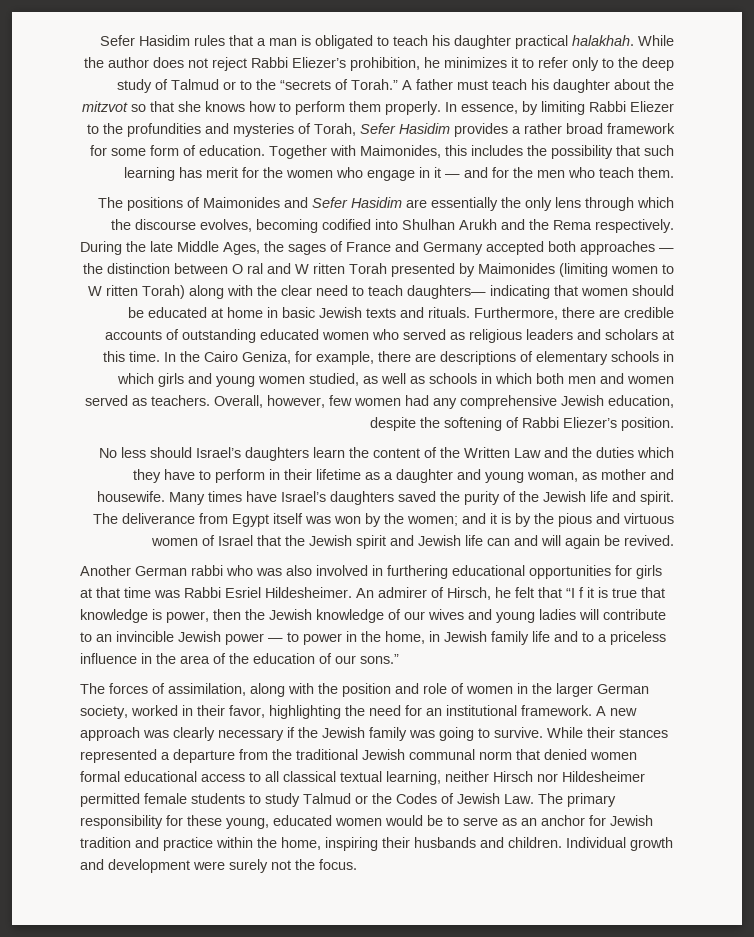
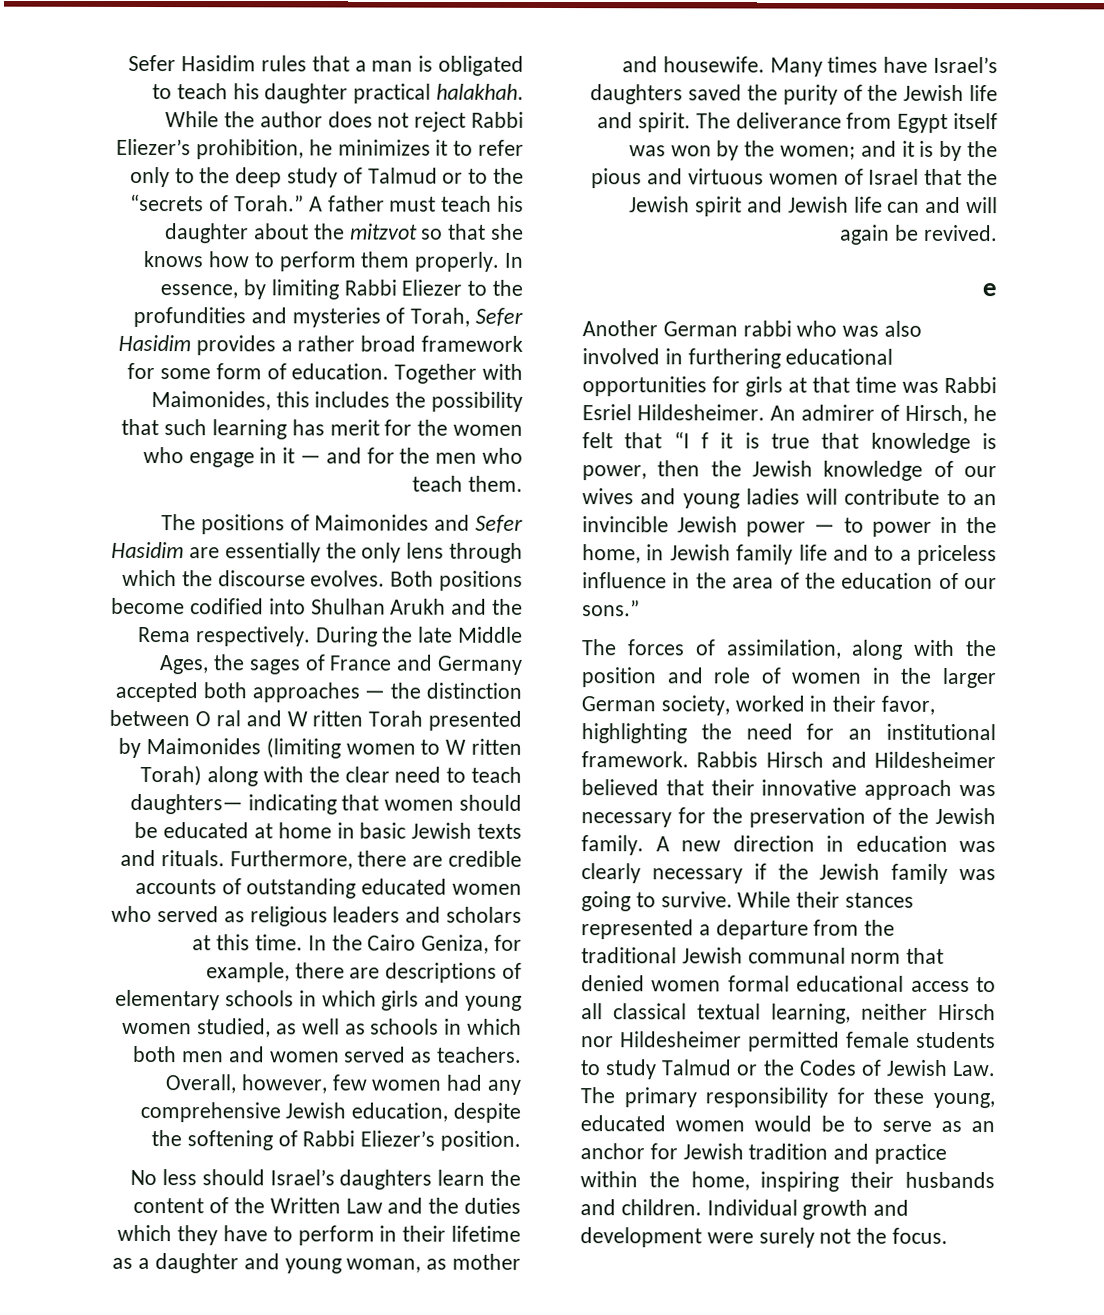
- The positions of Maimonides and Sefer Hasidim are essentially the only lens through which the discourse evolves, becoming codified into Shulhan Arukh and the Rema respectively.
+ The positions of Maimonides and Sefer Hasidim are essentially the only lens through which the discourse evolves. Both positions become codified into Shulhan Arukh and the Rema respectively.
+ e
- A new approach was clearly necessary if the Jewish family was going to survive.
+ Rabbis Hirsch and Hildesheimer believed that their innovative approach was necessary for the preservation of the Jewish family. A new direction in education was clearly necessary if the Jewish family was going to survive.

